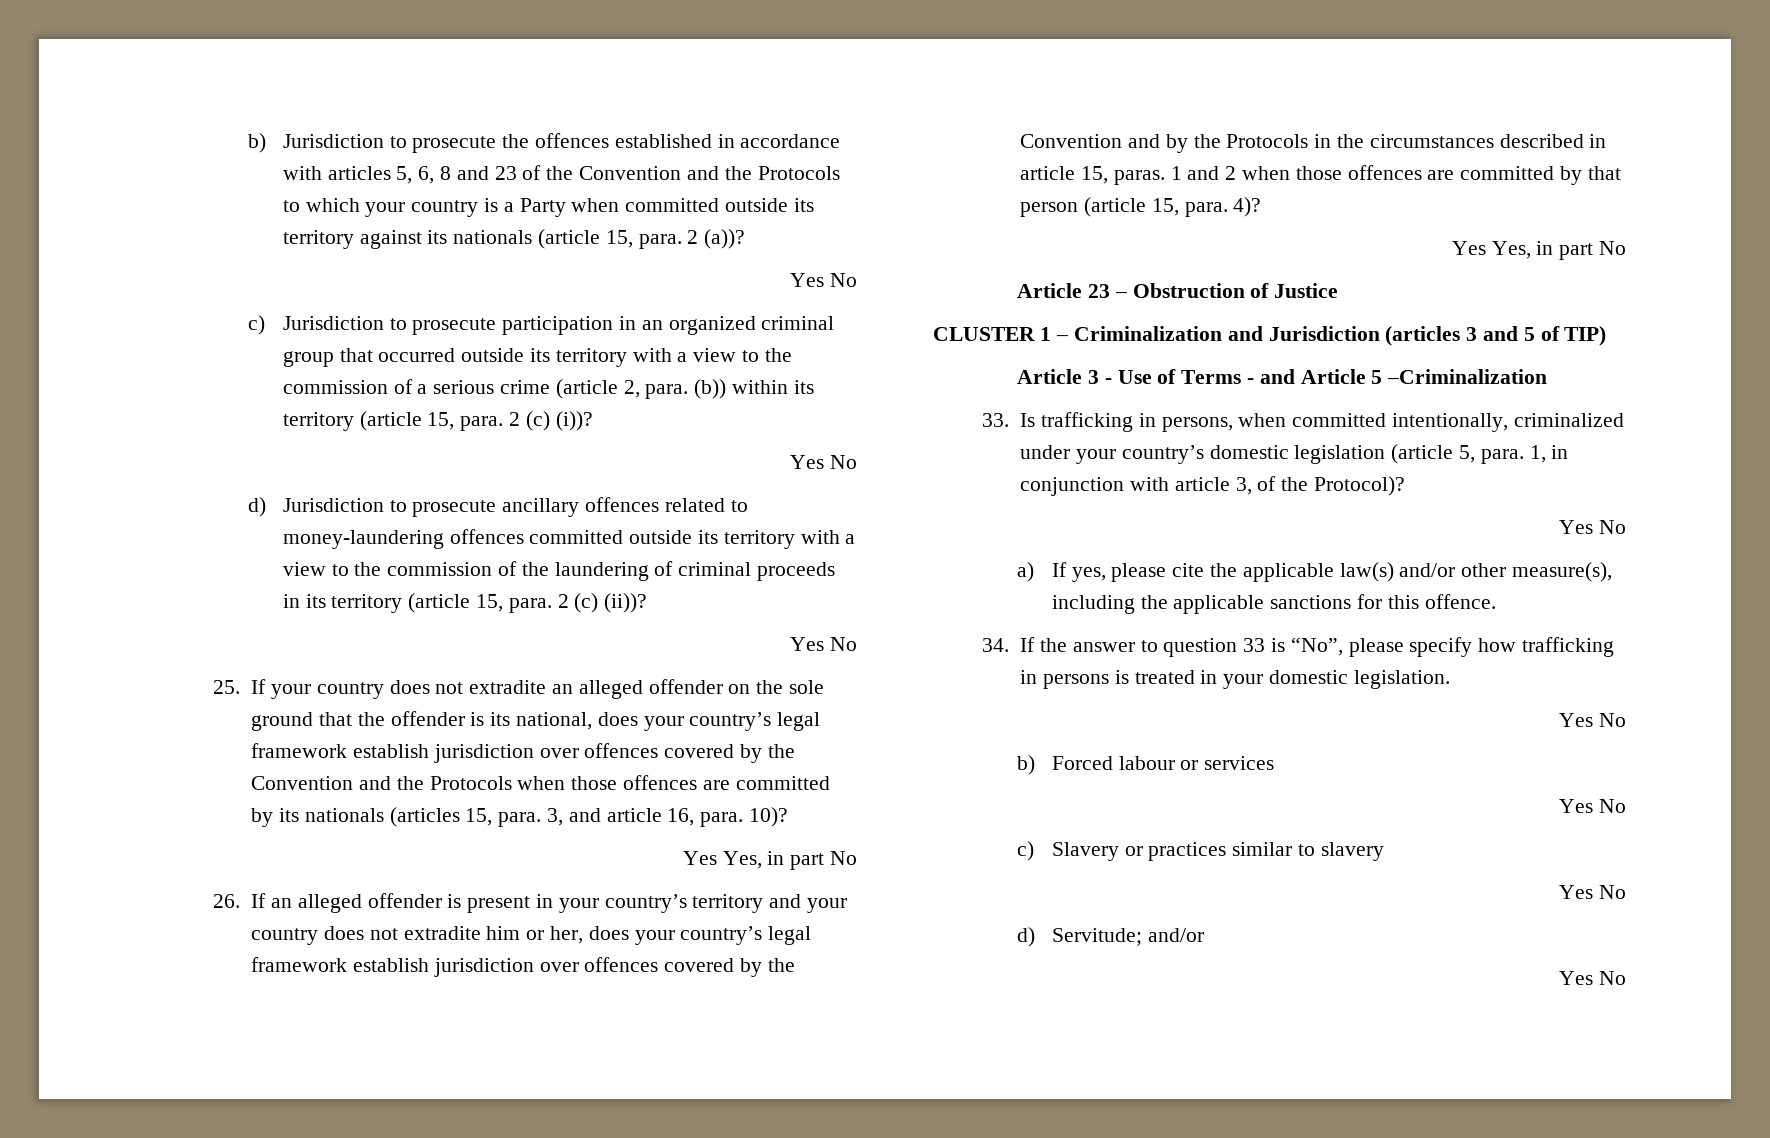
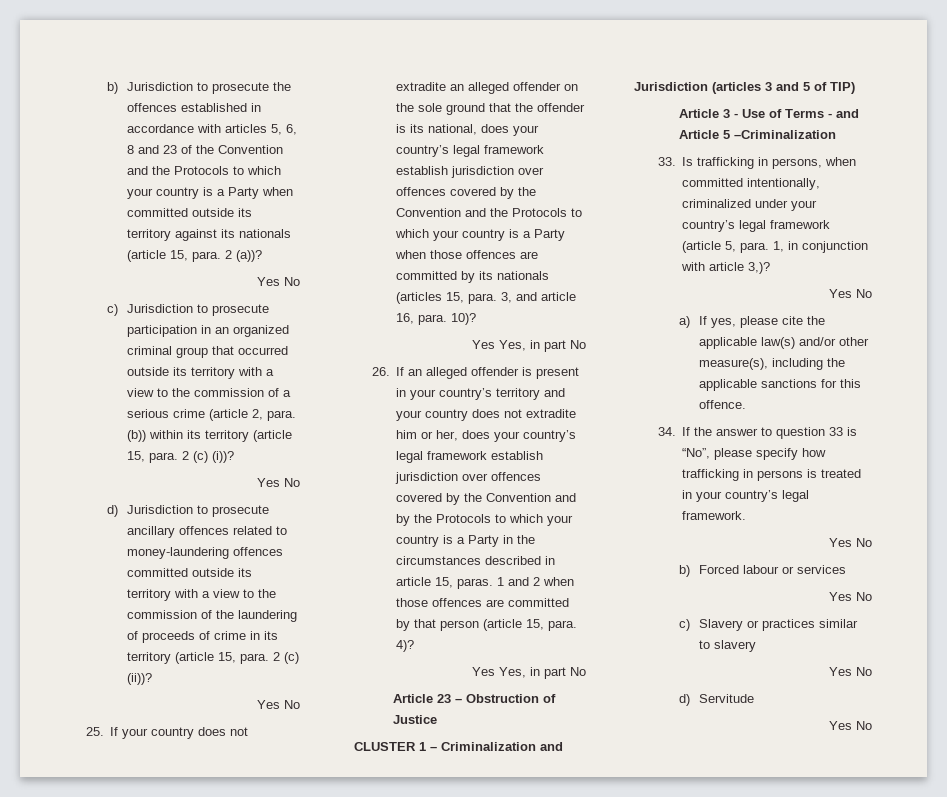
- d) Jurisdiction to prosecute ancillary offences related to money-laundering offences committed outside its territory with a view to the commission of the laundering of criminal proceeds in its territory (article 15, para. 2 (c) (ii))?
+ d) Jurisdiction to prosecute ancillary offences related to money-laundering offences committed outside its territory with a view to the commission of the laundering of proceeds of crime in its territory (article 15, para. 2 (c) (ii))?
- 25. If your country does not extradite an alleged offender on the sole ground that the offender is its national, does your country’s legal framework establish jurisdiction over offences covered by the Convention and the Protocols when those offences are committed by its nationals (articles 15, para. 3, and article 16, para. 10)?
+ 25. If your country does not extradite an alleged offender on the sole ground that the offender is its national, does your country’s legal framework establish jurisdiction over offences covered by the Convention and the Protocols to which your country is a Party when those offences are committed by its nationals (articles 15, para. 3, and article 16, para. 10)?
- 26. If an alleged offender is present in your country’s territory and your country does not extradite him or her, does your country’s legal framework establish jurisdiction over offences covered by the Convention and by the Protocols in the circumstances described in article 15, paras. 1 and 2 when those offences are committed by that person (article 15, para. 4)?
+ 26. If an alleged offender is present in your country’s territory and your country does not extradite him or her, does your country’s legal framework establish jurisdiction over offences covered by the Convention and by the Protocols to which your country is a Party in the circumstances described in article 15, paras. 1 and 2 when those offences are committed by that person (article 15, para. 4)?
- 33. Is trafficking in persons, when committed intentionally, criminalized under your country’s domestic legislation (article 5, para. 1, in conjunction with article 3, of the Protocol)?
+ 33. Is trafficking in persons, when committed intentionally, criminalized under your country’s legal framework (article 5, para. 1, in conjunction with article 3,)?
- 34. If the answer to question 33 is “No”, please specify how trafficking in persons is treated in your domestic legislation.
+ 34. If the answer to question 33 is “No”, please specify how trafficking in persons is treated in your country’s legal framework.
- d) Servitude; and/or
+ d) Servitude

